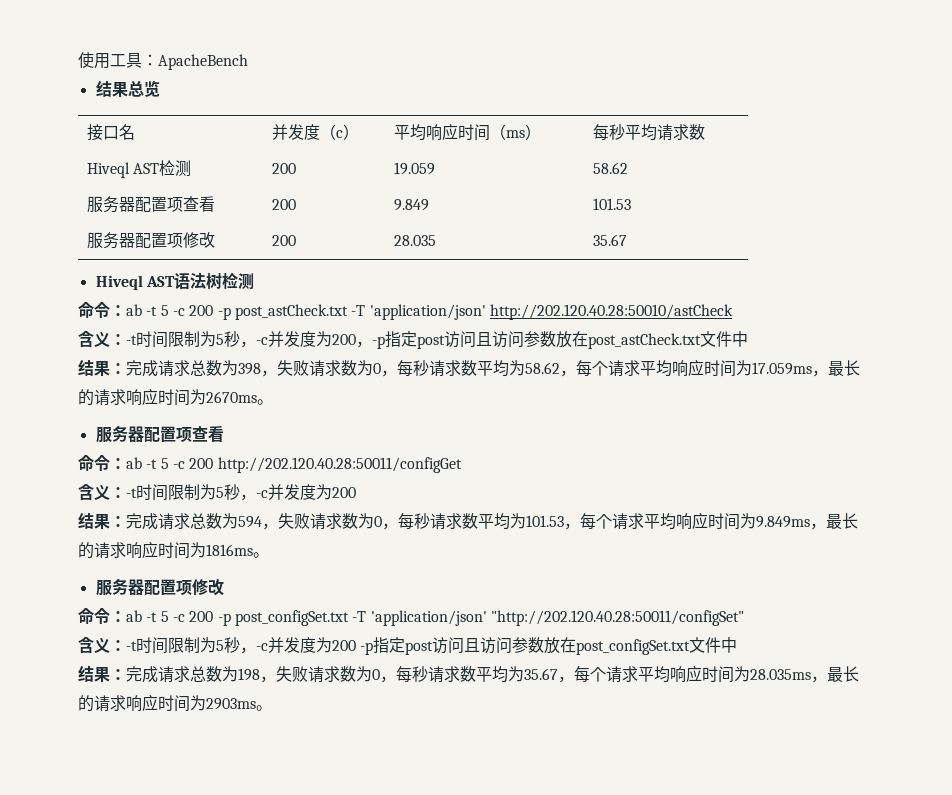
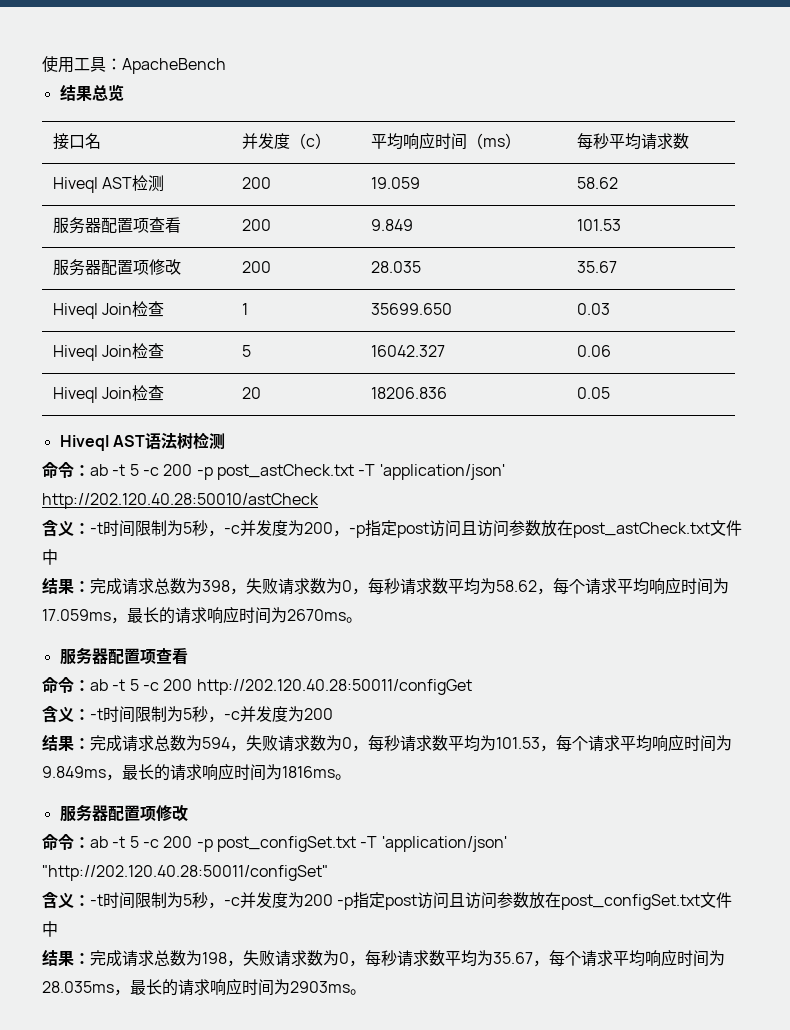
+ Hiveql Join检查 | 1 | 35699.650 | 0.03
+ Hiveql Join检查 | 5 | 16042.327 | 0.06
+ Hiveql Join检查 | 20 | 18206.836 | 0.05

